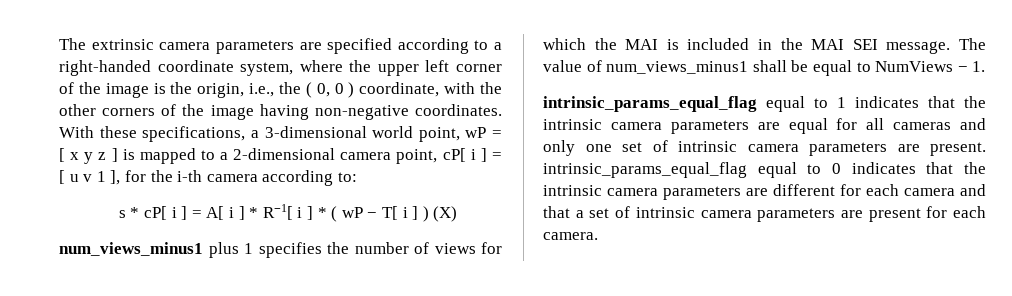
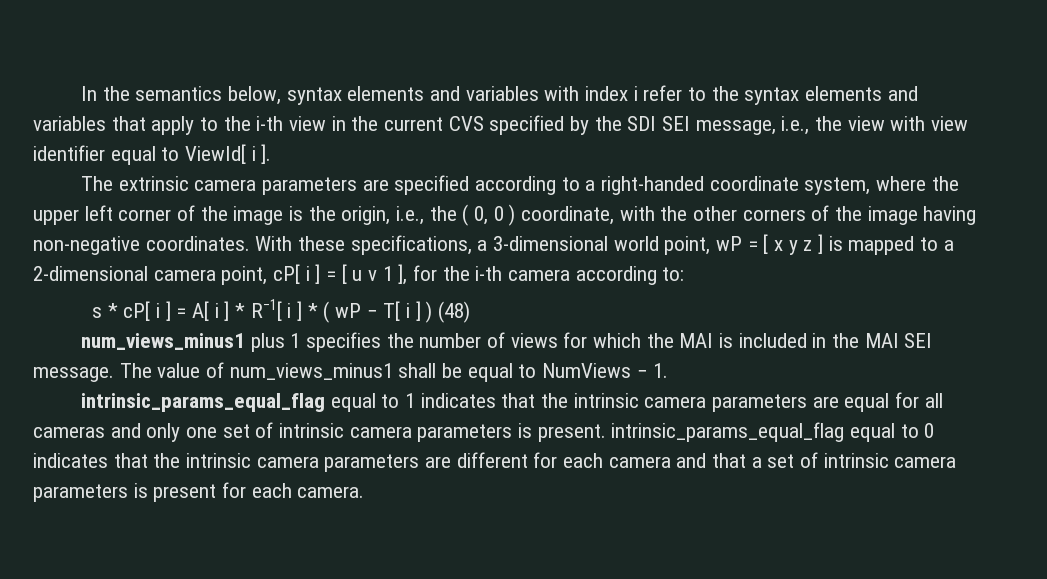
+ In the semantics below, syntax elements and variables with index i refer to the syntax elements and variables that apply to the i-th view in the current CVS specified by the SDI SEI message, i.e., the view with view identifier equal to ViewId[ i ].
- s * cP[ i ] = A[ i ] * R−1[ i ] * ( wP − T[ i ] ) (X)
+ s * cP[ i ] = A[ i ] * R−1[ i ] * ( wP − T[ i ] ) (48)
- intrinsic_params_equal_flag equal to 1 indicates that the intrinsic camera parameters are equal for all cameras and only one set of intrinsic camera parameters are present. intrinsic_params_equal_flag equal to 0 indicates that the intrinsic camera parameters are different for each camera and that a set of intrinsic camera parameters are present for each camera.
+ intrinsic_params_equal_flag equal to 1 indicates that the intrinsic camera parameters are equal for all cameras and only one set of intrinsic camera parameters is present. intrinsic_params_equal_flag equal to 0 indicates that the intrinsic camera parameters are different for each camera and that a set of intrinsic camera parameters is present for each camera.

